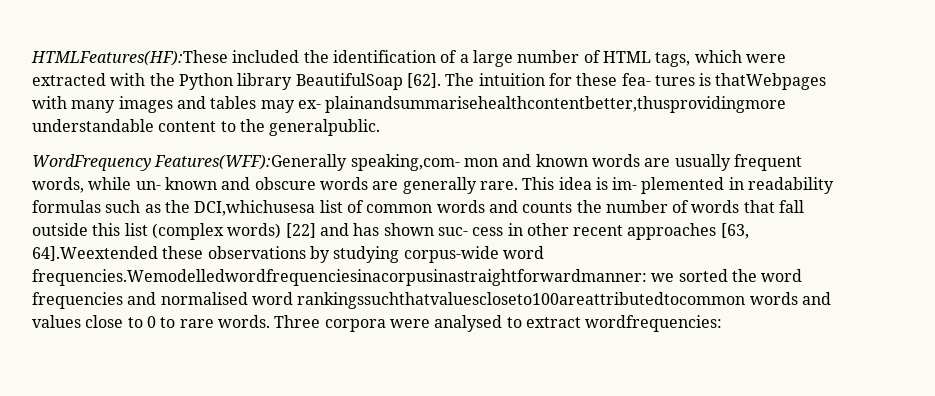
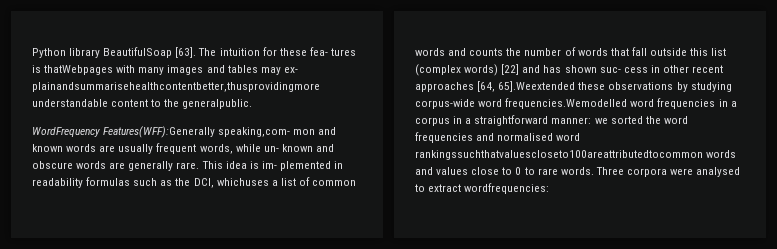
- HTMLFeatures(HF):These included the identification of a large number of HTML tags, which were extracted with the Python library BeautifulSoap [62].
+ Python library BeautifulSoap [63].
- This idea is im- plemented in readability formulas such as the DCI,whichusesa list of common words and counts the number of words that fall outside this list (complex words) [22] and has shown suc- cess in other recent approaches [63, 64].Weextended these observations by studying corpus-wide word frequencies.Wemodelledwordfrequenciesinacorpusinastraightforwardmanner:
+ This idea is im- plemented in readability formulas such as the DCI, whichuses a list of common words and counts the number of words that fall outside this list (complex words) [22] and has shown suc- cess in other recent approaches [64, 65].Weextended these observations by studying corpus-wide word frequencies.Wemodelled word frequencies in a corpus in a straightforward manner:

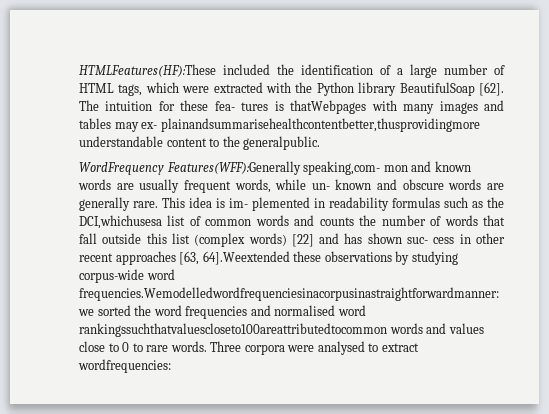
- Python library BeautifulSoap [63].
+ HTMLFeatures(HF):These included the identification of a large number of HTML tags, which were extracted with the Python library BeautifulSoap [62].
- This idea is im- plemented in readability formulas such as the DCI, whichuses a list of common words and counts the number of words that fall outside this list (complex words) [22] and has shown suc- cess in other recent approaches [64, 65].Weextended these observations by studying corpus-wide word frequencies.Wemodelled word frequencies in a corpus in a straightforward manner:
+ This idea is im- plemented in readability formulas such as the DCI,whichusesa list of common words and counts the number of words that fall outside this list (complex words) [22] and has shown suc- cess in other recent approaches [63, 64].Weextended these observations by studying corpus-wide word frequencies.Wemodelledwordfrequenciesinacorpusinastraightforwardmanner:

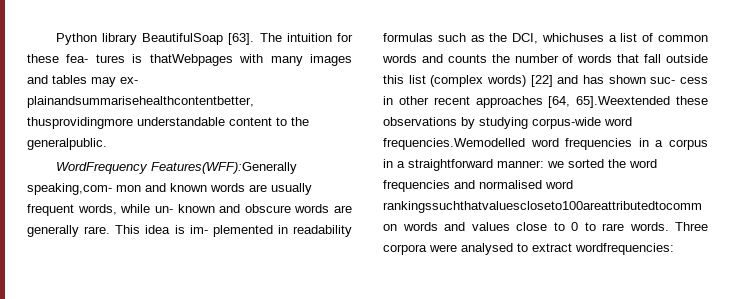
- HTMLFeatures(HF):These included the identification of a large number of HTML tags, which were extracted with the Python library BeautifulSoap [62].
+ Python library BeautifulSoap [63].
- This idea is im- plemented in readability formulas such as the DCI,whichusesa list of common words and counts the number of words that fall outside this list (complex words) [22] and has shown suc- cess in other recent approaches [63, 64].Weextended these observations by studying corpus-wide word frequencies.Wemodelledwordfrequenciesinacorpusinastraightforwardmanner:
+ This idea is im- plemented in readability formulas such as the DCI, whichuses a list of common words and counts the number of words that fall outside this list (complex words) [22] and has shown suc- cess in other recent approaches [64, 65].Weextended these observations by studying corpus-wide word frequencies.Wemodelled word frequencies in a corpus in a straightforward manner:

